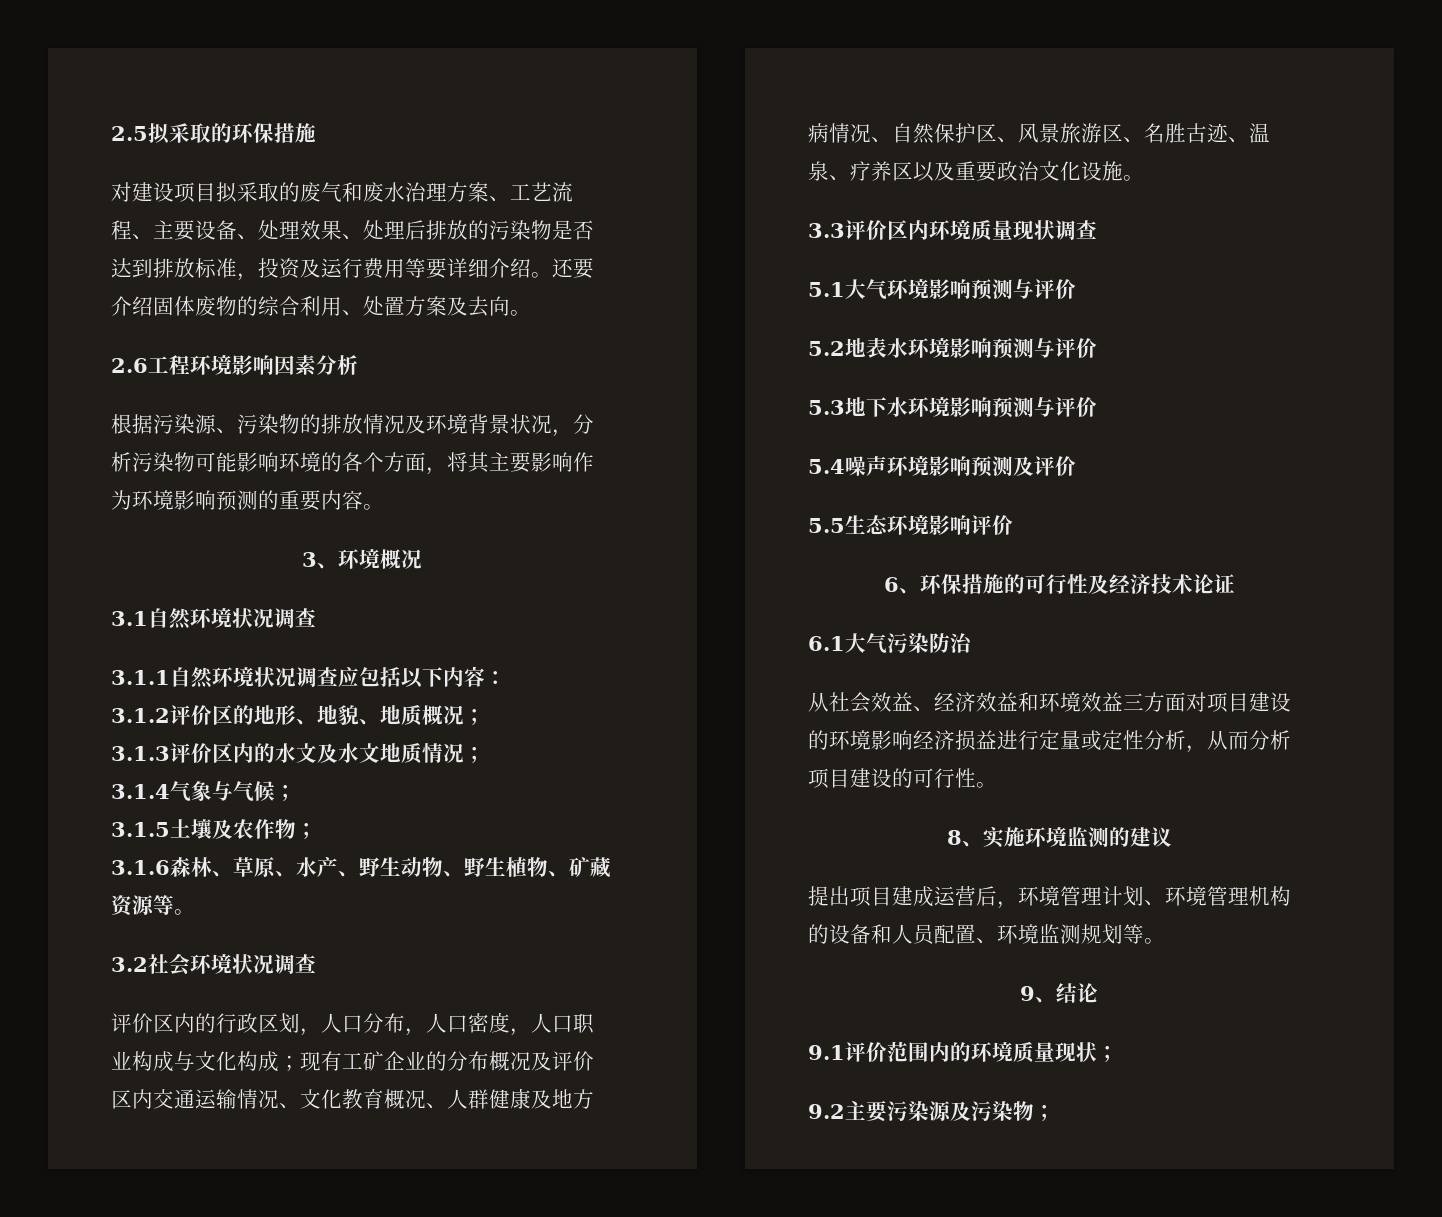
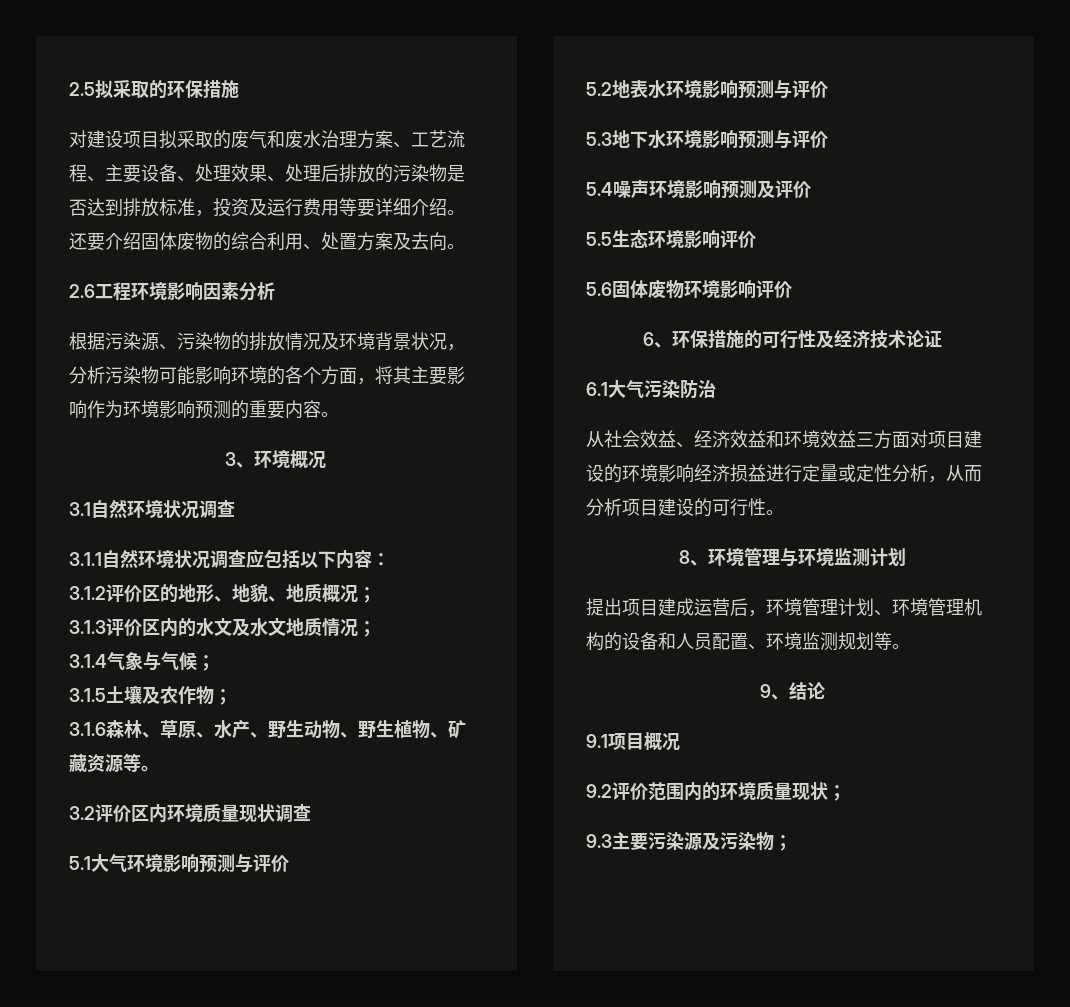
- 3.2社会环境状况调查
- 评价区内的行政区划，人口分布，人口密度，人口职业构成与文化构成；现有工矿企业的分布概况及评价区内交通运输情况、文化教育概况、人群健康及地方病情况、自然保护区、风景旅游区、名胜古迹、温泉、疗养区以及重要政治文化设施。
- 3.3评价区内环境质量现状调查
+ 3.2评价区内环境质量现状调查
+ 5.6固体废物环境影响评价
- 8、实施环境监测的建议
+ 8、环境管理与环境监测计划
- 9.1评价范围内的环境质量现状；
+ 9.1项目概况
+ 9.2评价范围内的环境质量现状；
- 9.2主要污染源及污染物；
+ 9.3主要污染源及污染物；

